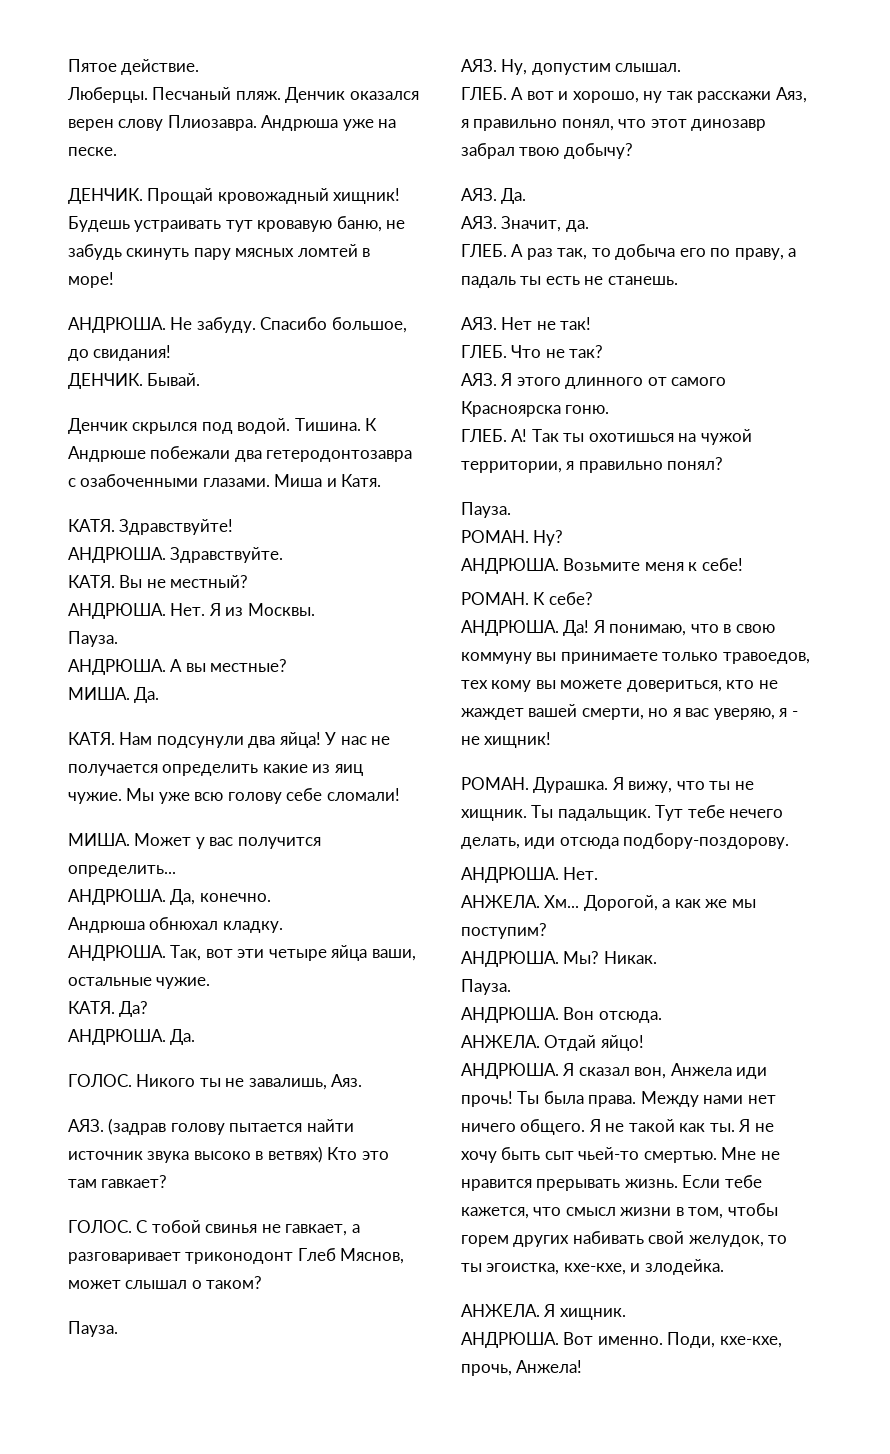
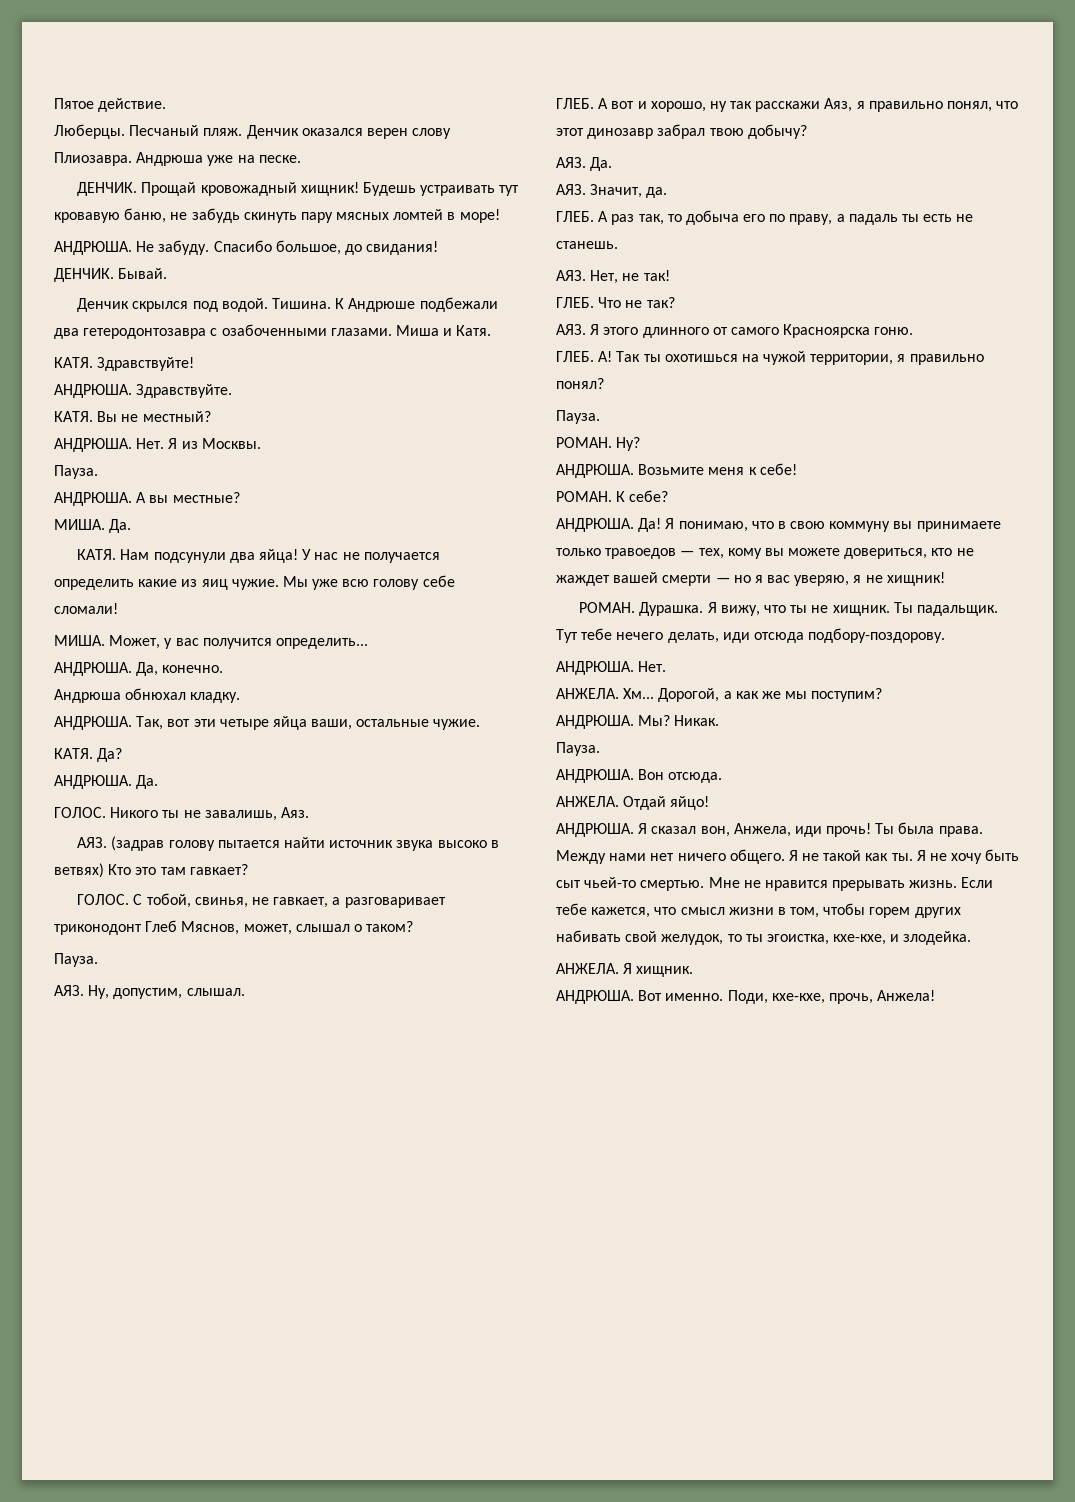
- К Андрюше побежали два гетеродонтозавра с озабоченными глазами.
+ К Андрюше подбежали два гетеродонтозавра с озабоченными глазами.
- Может у вас получится определить...
+ Может, у вас получится определить...
- С тобой свинья не гавкает, а разговаривает триконодонт Глеб Мяснов, может слышал о таком?
+ С тобой, свинья, не гавкает, а разговаривает триконодонт Глеб Мяснов, может, слышал о таком?
- АЯЗ. Ну, допустим слышал.
+ АЯЗ. Ну, допустим, слышал.
- АЯЗ. Нет не так!
+ АЯЗ. Нет, не так!
- Я понимаю, что в свою коммуну вы принимаете только травоедов, тех кому вы можете довериться, кто не жаждет вашей смерти, но я вас уверяю, я - не хищник!
+ Я понимаю, что в свою коммуну вы принимаете только травоедов — тех, кому вы можете довериться, кто не жаждет вашей смерти — но я вас уверяю, я не хищник!
- Я сказал вон, Анжела иди прочь!
+ Я сказал вон, Анжела, иди прочь!

